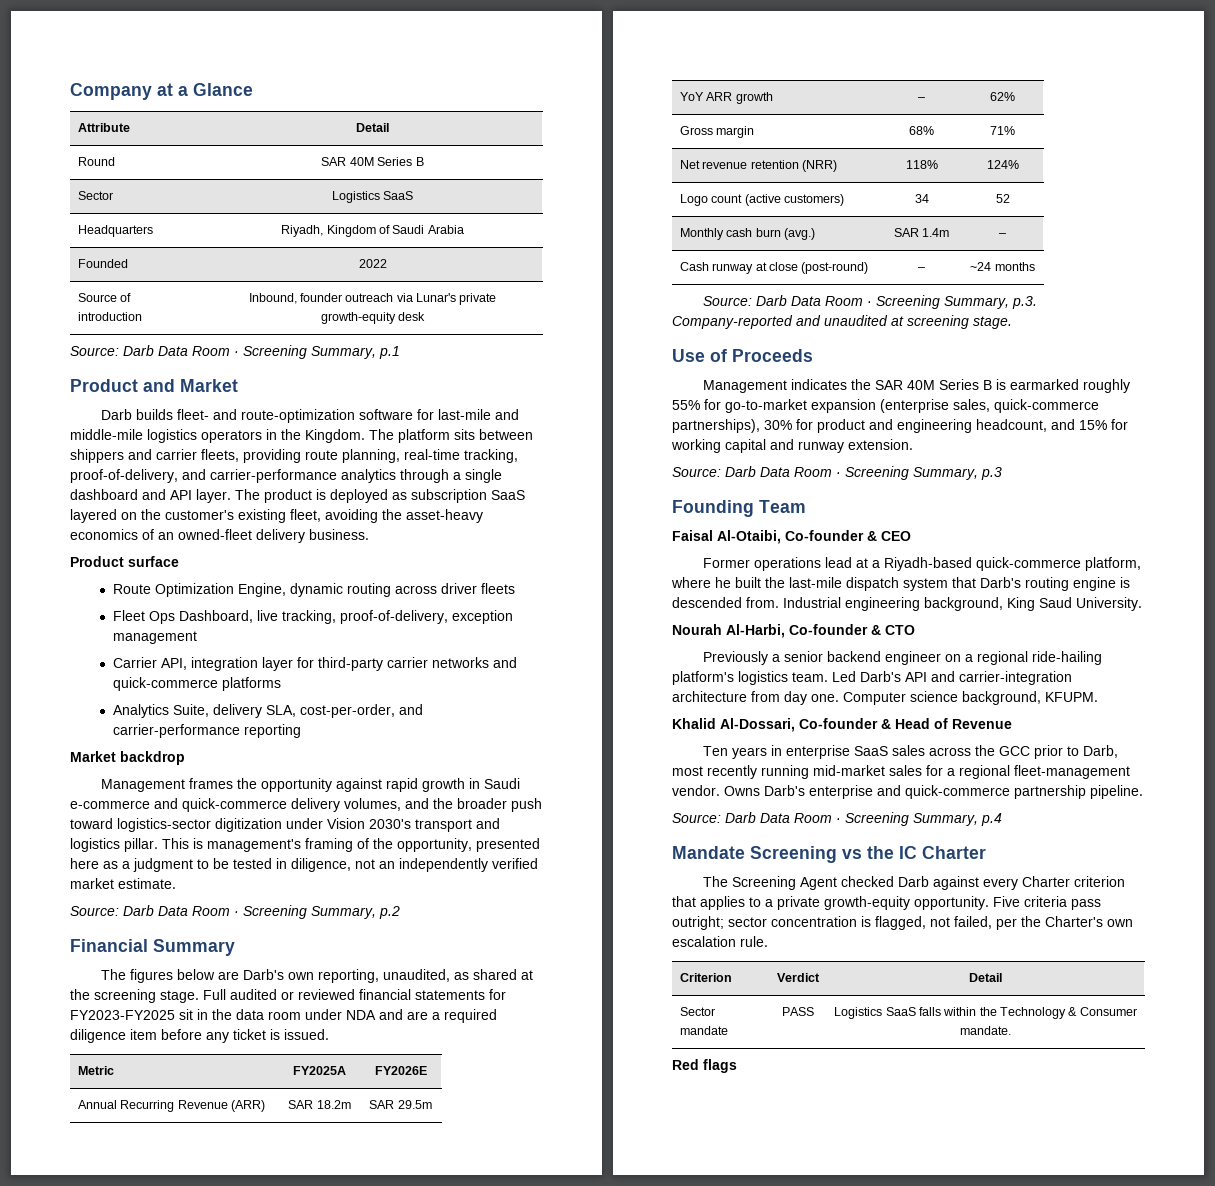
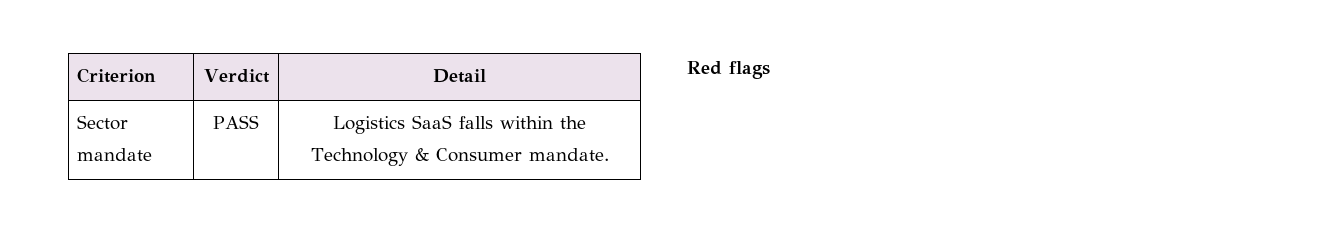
- Company at a Glance
- Attribute | Detail
- Round | SAR 40M Series B
- Sector | Logistics SaaS
- Headquarters | Riyadh, Kingdom of Saudi Arabia
- Founded | 2022
- Source of introduction | Inbound, founder outreach via Lunar's private growth-equity desk
- Source: Darb Data Room · Screening Summary, p.1
- Product and Market
- Darb builds fleet- and route-optimization software for last-mile and middle-mile logistics operators in the Kingdom. The platform sits between shippers and carrier fleets, providing route planning, real-time tracking, proof-of-delivery, and carrier-performance analytics through a single dashboard and API layer. The product is deployed as subscription SaaS layered on the customer's existing fleet, avoiding the asset-heavy economics of an owned-fleet delivery business.
- Product surface
- Route Optimization Engine, dynamic routing across driver fleets
- Fleet Ops Dashboard, live tracking, proof-of-delivery, exception management
- Carrier API, integration layer for third-party carrier networks and quick-commerce platforms
- Analytics Suite, delivery SLA, cost-per-order, and carrier-performance reporting
- Market backdrop
- Management frames the opportunity against rapid growth in Saudi e-commerce and quick-commerce delivery volumes, and the broader push toward logistics-sector digitization under Vision 2030's transport and logistics pillar. This is management's framing of the opportunity, presented here as a judgment to be tested in diligence, not an independently verified market estimate.
- Source: Darb Data Room · Screening Summary, p.2
- Financial Summary
- The figures below are Darb's own reporting, unaudited, as shared at the screening stage. Full audited or reviewed financial statements for FY2023-FY2025 sit in the data room under NDA and are a required diligence item before any ticket is issued.
- Metric | FY2025A | FY2026E
- Annual Recurring Revenue (ARR) | SAR 18.2m | SAR 29.5m
- YoY ARR growth | – | 62%
- Gross margin | 68% | 71%
- Net revenue retention (NRR) | 118% | 124%
- Logo count (active customers) | 34 | 52
- Monthly cash burn (avg.) | SAR 1.4m | –
- Cash runway at close (post-round) | – | ~24 months
- Source: Darb Data Room · Screening Summary, p.3. Company-reported and unaudited at screening stage.
- Use of Proceeds
- Management indicates the SAR 40M Series B is earmarked roughly 55% for go-to-market expansion (enterprise sales, quick-commerce partnerships), 30% for product and engineering headcount, and 15% for working capital and runway extension.
- Source: Darb Data Room · Screening Summary, p.3
- Founding Team
- Faisal Al-Otaibi, Co-founder & CEO
- Former operations lead at a Riyadh-based quick-commerce platform, where he built the last-mile dispatch system that Darb's routing engine is descended from. Industrial engineering background, King Saud University.
- Nourah Al-Harbi, Co-founder & CTO
- Previously a senior backend engineer on a regional ride-hailing platform's logistics team. Led Darb's API and carrier-integration architecture from day one. Computer science background, KFUPM.
- Khalid Al-Dossari, Co-founder & Head of Revenue
- Ten years in enterprise SaaS sales across the GCC prior to Darb, most recently running mid-market sales for a regional fleet-management vendor. Owns Darb's enterprise and quick-commerce partnership pipeline.
- Source: Darb Data Room · Screening Summary, p.4
- Mandate Screening vs the IC Charter
- The Screening Agent checked Darb against every Charter criterion that applies to a private growth-equity opportunity. Five criteria pass outright; sector concentration is flagged, not failed, per the Charter's own escalation rule.

